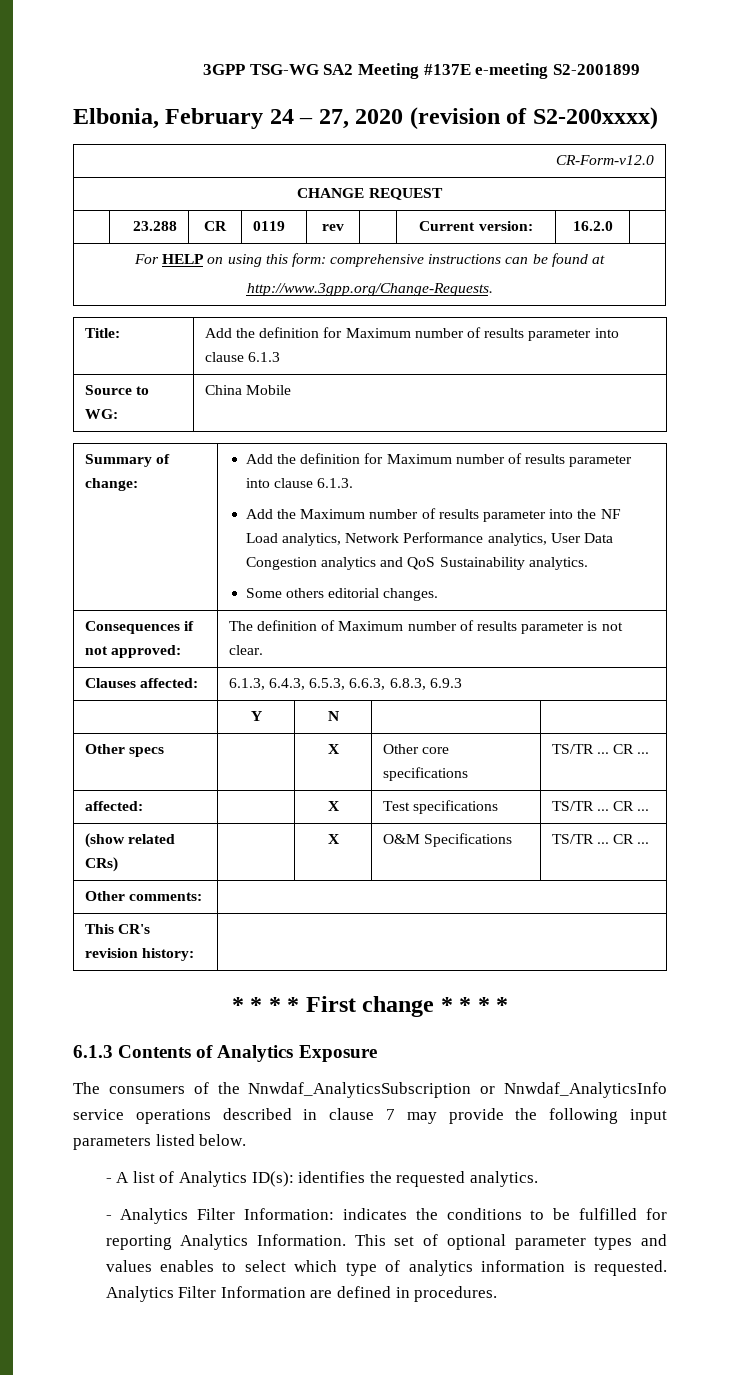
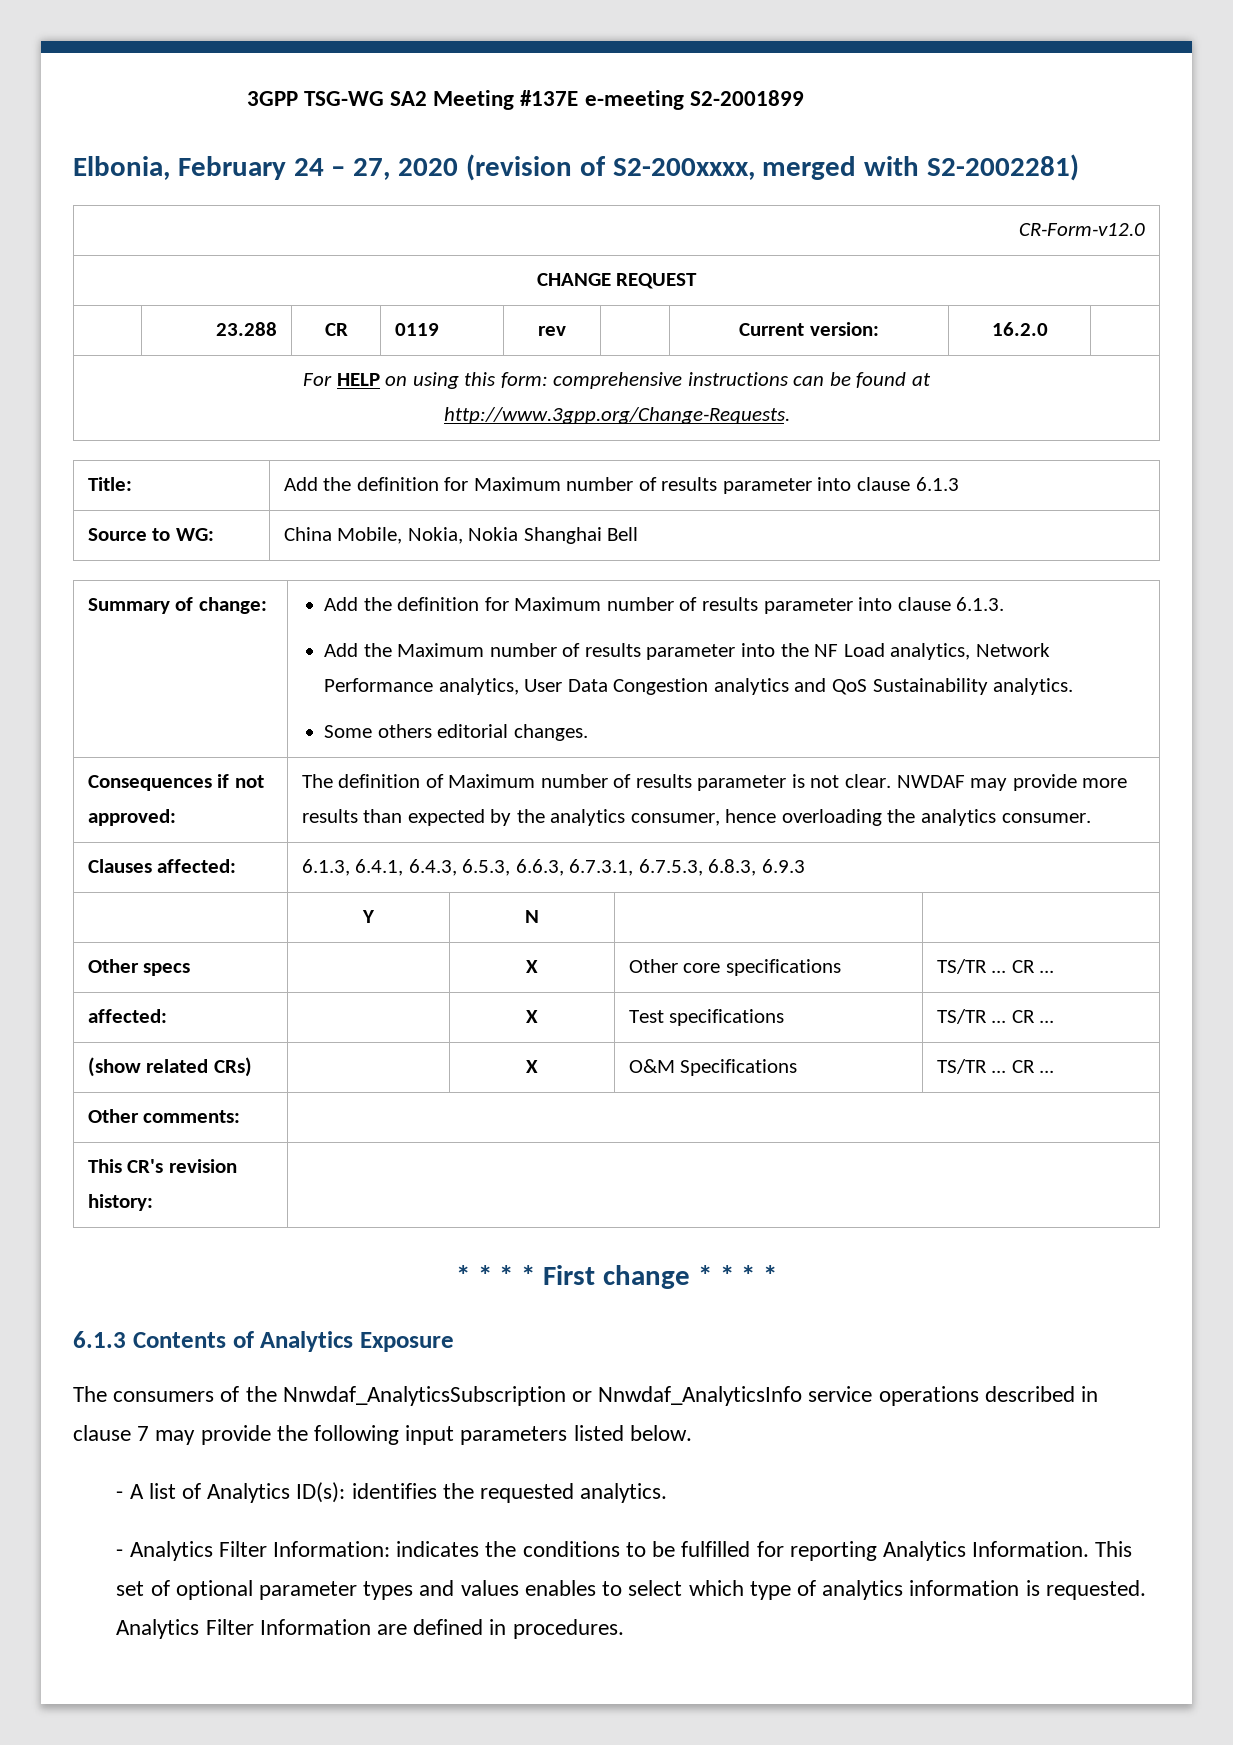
- Elbonia, February 24 – 27, 2020 (revision of S2-200xxxx)
+ Elbonia, February 24 – 27, 2020 (revision of S2-200xxxx, merged with S2-2002281)
- Source to WG: | China Mobile
+ Source to WG: | China Mobile, Nokia, Nokia Shanghai Bell
- Consequences if not approved: | The definition of Maximum number of results parameter is not clear.
+ Consequences if not approved: | The definition of Maximum number of results parameter is not clear. NWDAF may provide more results than expected by the analytics consumer, hence overloading the analytics consumer.
- Clauses affected: | 6.1.3, 6.4.3, 6.5.3, 6.6.3, 6.8.3, 6.9.3
+ Clauses affected: | 6.1.3, 6.4.1, 6.4.3, 6.5.3, 6.6.3, 6.7.3.1, 6.7.5.3, 6.8.3, 6.9.3

